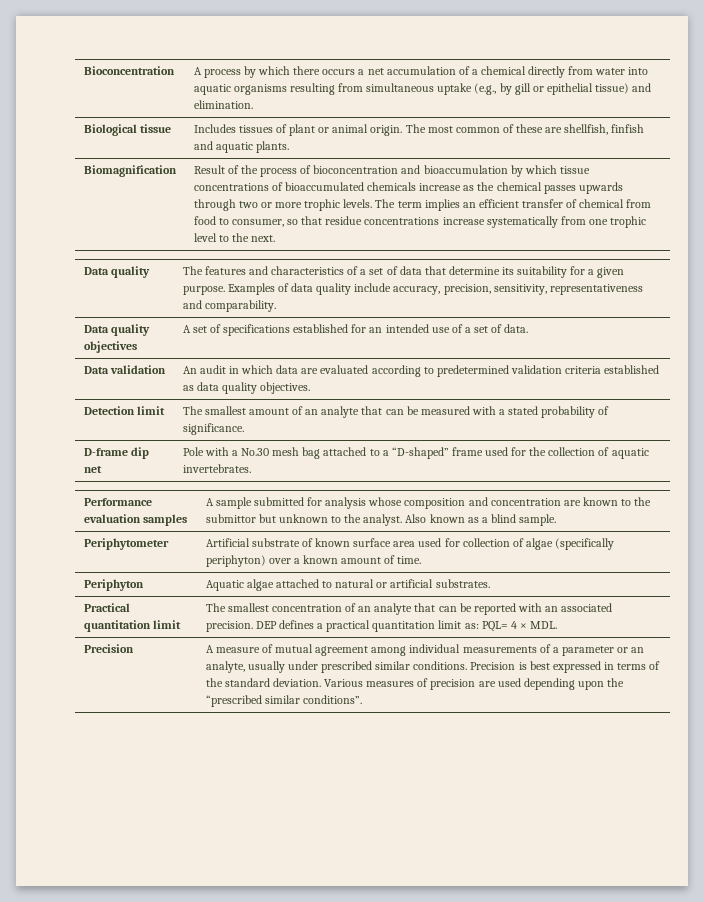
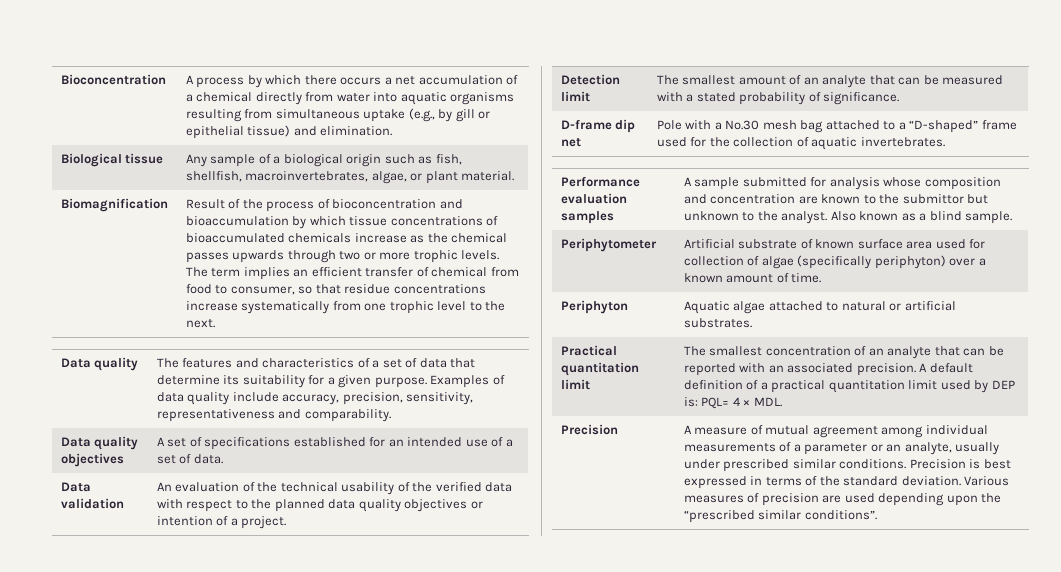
- Biological tissue | Includes tissues of plant or animal origin. The most common of these are shellfish, finfish and aquatic plants.
+ Biological tissue | Any sample of a biological origin such as fish, shellfish, macroinvertebrates, algae, or plant material.
- Data validation | An audit in which data are evaluated according to predetermined validation criteria established as data quality objectives.
+ Data validation | An evaluation of the technical usability of the verified data with respect to the planned data quality objectives or intention of a project.
- Practical quantitation limit | The smallest concentration of an analyte that can be reported with an associated precision. DEP defines a practical quantitation limit as: PQL= 4 × MDL.
+ Practical quantitation limit | The smallest concentration of an analyte that can be reported with an associated precision. A default definition of a practical quantitation limit used by DEP is: PQL= 4 × MDL.

